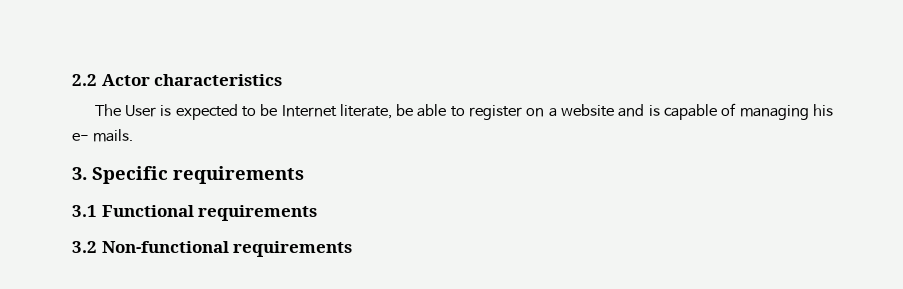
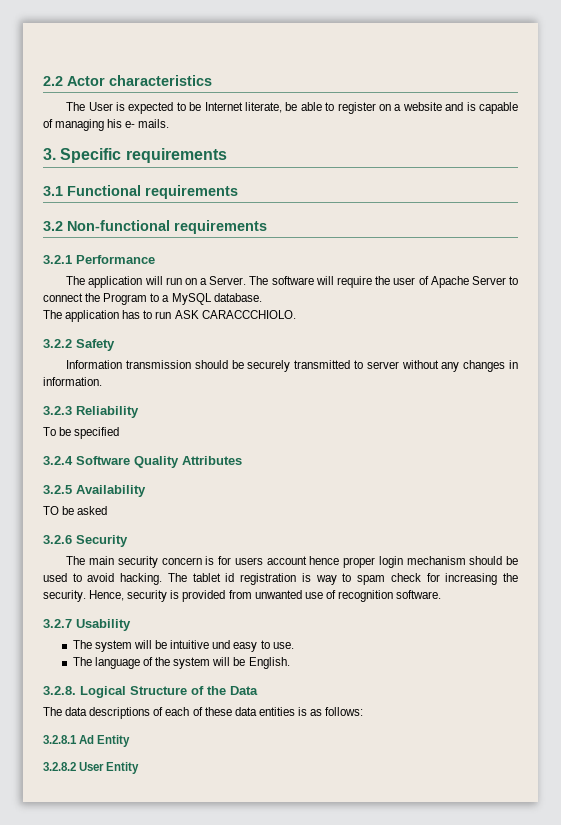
+ 3.2.1 Performance
+ The application will run on a Server. The software will require the user of Apache Server to connect the Program to a MySQL database.
+ The application has to run ASK CARACCCHIOLO.
+ 3.2.2 Safety
+ Information transmission should be securely transmitted to server without any changes in information.
+ 3.2.3 Reliability
+ To be specified
+ 3.2.4 Software Quality Attributes
+ 3.2.5 Availability
+ TO be asked
+ 3.2.6 Security
+ The main security concern is for users account hence proper login mechanism should be used to avoid hacking. The tablet id registration is way to spam check for increasing the security. Hence, security is provided from unwanted use of recognition software.
+ 3.2.7 Usability
+ The system will be intuitive und easy to use.
+ The language of the system will be English.
+ 3.2.8. Logical Structure of the Data
+ The data descriptions of each of these data entities is as follows:
+ 3.2.8.1 Ad Entity
+ 3.2.8.2 User Entity

